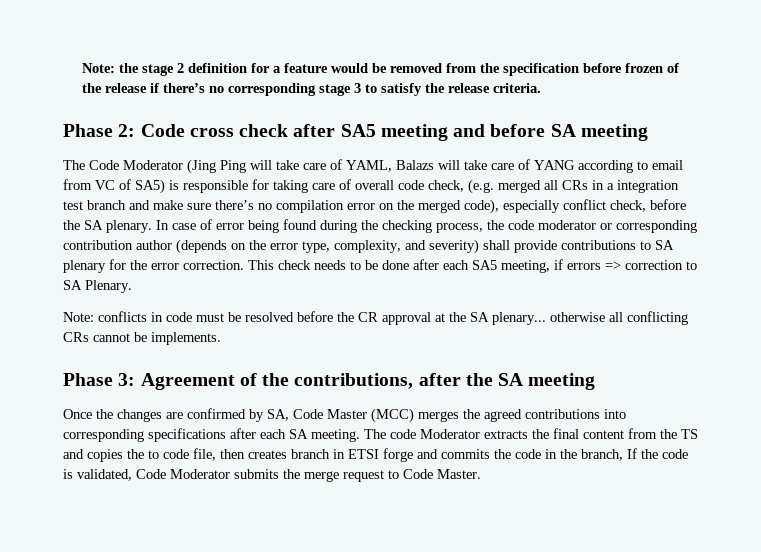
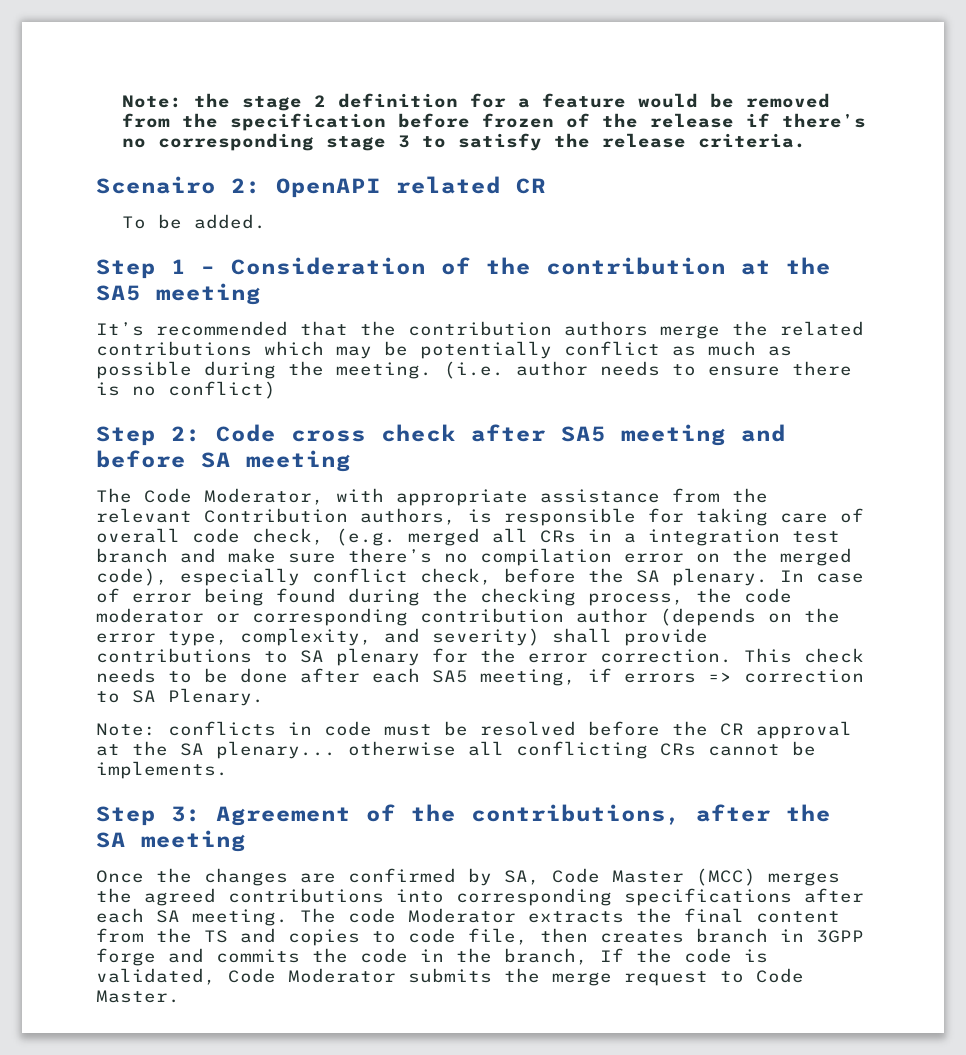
- Phase 2: Code cross check after SA5 meeting and before SA meeting
+ Scenairo 2: OpenAPI related CR
+ To be added.
+ Step 1 – Consideration of the contribution at the SA5 meeting
+ It’s recommended that the contribution authors merge the related contributions which may be potentially conflict as much as possible during the meeting. (i.e. author needs to ensure there is no conflict)
+ Step 2: Code cross check after SA5 meeting and before SA meeting
- The Code Moderator (Jing Ping will take care of YAML, Balazs will take care of YANG according to email from VC of SA5) is responsible for taking care of overall code check, (e.g. merged all CRs in a integration test branch and make sure there’s no compilation error on the merged code), especially conflict check, before the SA plenary.
+ The Code Moderator, with appropriate assistance from the relevant Contribution authors, is responsible for taking care of overall code check, (e.g. merged all CRs in a integration test branch and make sure there’s no compilation error on the merged code), especially conflict check, before the SA plenary.
- Phase 3: Agreement of the contributions, after the SA meeting
+ Step 3: Agreement of the contributions, after the SA meeting
- The code Moderator extracts the final content from the TS and copies the to code file, then creates branch in ETSI forge and commits the code in the branch, If the code is validated, Code Moderator submits the merge request to Code Master.
+ The code Moderator extracts the final content from the TS and copies to code file, then creates branch in 3GPP forge and commits the code in the branch, If the code is validated, Code Moderator submits the merge request to Code Master.

